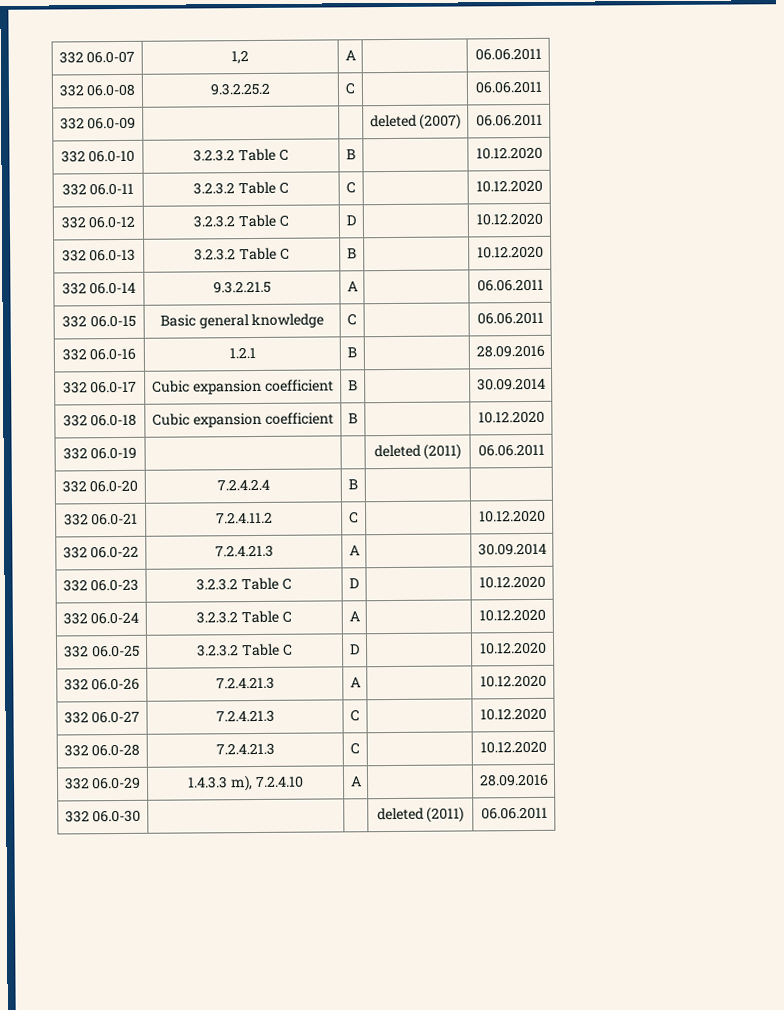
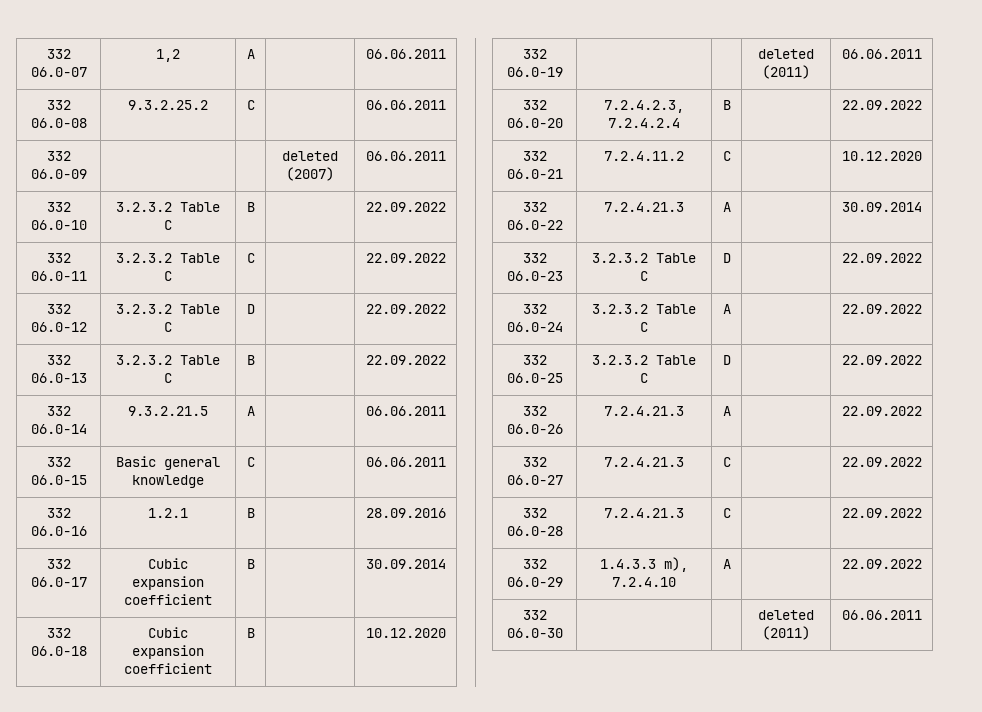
- 332 06.0-10 | 3.2.3.2 Table C | B | | 10.12.2020
+ 332 06.0-10 | 3.2.3.2 Table C | B | | 22.09.2022
- 332 06.0-11 | 3.2.3.2 Table C | C | | 10.12.2020
+ 332 06.0-11 | 3.2.3.2 Table C | C | | 22.09.2022
- 332 06.0-12 | 3.2.3.2 Table C | D | | 10.12.2020
+ 332 06.0-12 | 3.2.3.2 Table C | D | | 22.09.2022
- 332 06.0-13 | 3.2.3.2 Table C | B | | 10.12.2020
+ 332 06.0-13 | 3.2.3.2 Table C | B | | 22.09.2022
- 332 06.0-20 | 7.2.4.2.4 | B | |
+ 332 06.0-20 | 7.2.4.2.3, 7.2.4.2.4 | B | | 22.09.2022
- 332 06.0-23 | 3.2.3.2 Table C | D | | 10.12.2020
+ 332 06.0-23 | 3.2.3.2 Table C | D | | 22.09.2022
- 332 06.0-24 | 3.2.3.2 Table C | A | | 10.12.2020
+ 332 06.0-24 | 3.2.3.2 Table C | A | | 22.09.2022
- 332 06.0-25 | 3.2.3.2 Table C | D | | 10.12.2020
+ 332 06.0-25 | 3.2.3.2 Table C | D | | 22.09.2022
- 332 06.0-26 | 7.2.4.21.3 | A | | 10.12.2020
+ 332 06.0-26 | 7.2.4.21.3 | A | | 22.09.2022
- 332 06.0-27 | 7.2.4.21.3 | C | | 10.12.2020
+ 332 06.0-27 | 7.2.4.21.3 | C | | 22.09.2022
- 332 06.0-28 | 7.2.4.21.3 | C | | 10.12.2020
+ 332 06.0-28 | 7.2.4.21.3 | C | | 22.09.2022
- 332 06.0-29 | 1.4.3.3 m), 7.2.4.10 | A | | 28.09.2016
+ 332 06.0-29 | 1.4.3.3 m), 7.2.4.10 | A | | 22.09.2022

